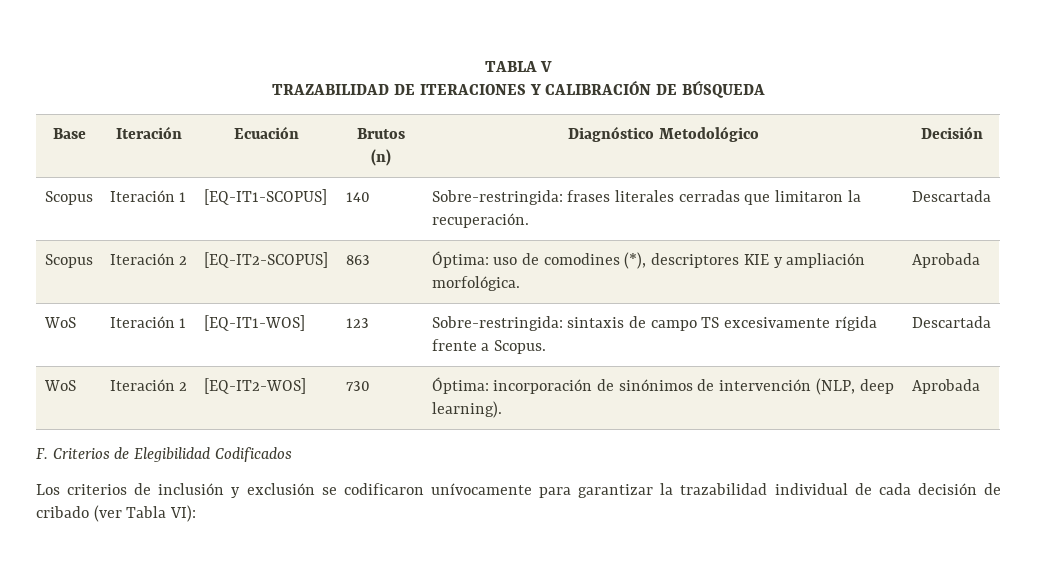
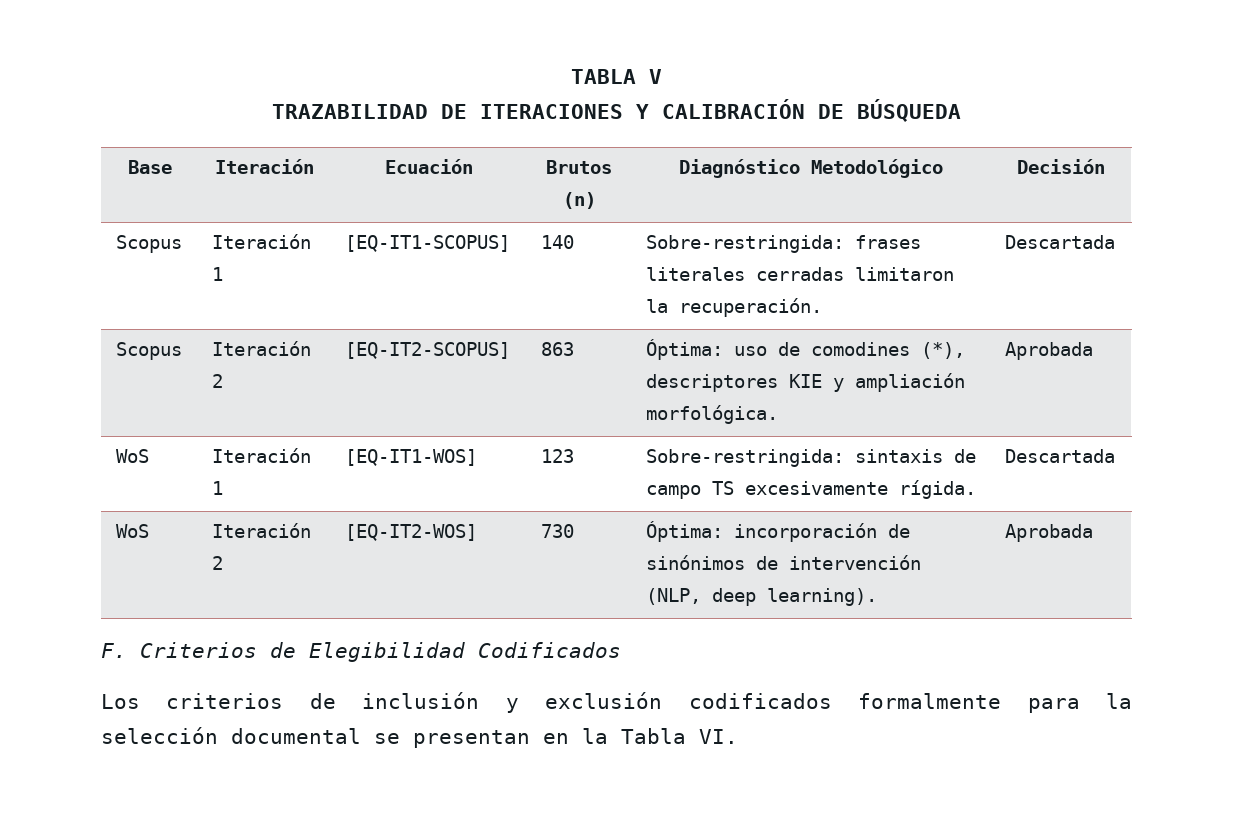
- Scopus | Iteración 1 | [EQ-IT1-SCOPUS] | 140 | Sobre-restringida: frases literales cerradas que limitaron la recuperación. | Descartada
+ Scopus | Iteración 1 | [EQ-IT1-SCOPUS] | 140 | Sobre-restringida: frases literales cerradas limitaron la recuperación. | Descartada
- WoS | Iteración 1 | [EQ-IT1-WOS] | 123 | Sobre-restringida: sintaxis de campo TS excesivamente rígida frente a Scopus. | Descartada
+ WoS | Iteración 1 | [EQ-IT1-WOS] | 123 | Sobre-restringida: sintaxis de campo TS excesivamente rígida. | Descartada
- Los criterios de inclusión y exclusión se codificaron unívocamente para garantizar la trazabilidad individual de cada decisión de cribado (ver Tabla VI):
+ Los criterios de inclusión y exclusión codificados formalmente para la selección documental se presentan en la Tabla VI.

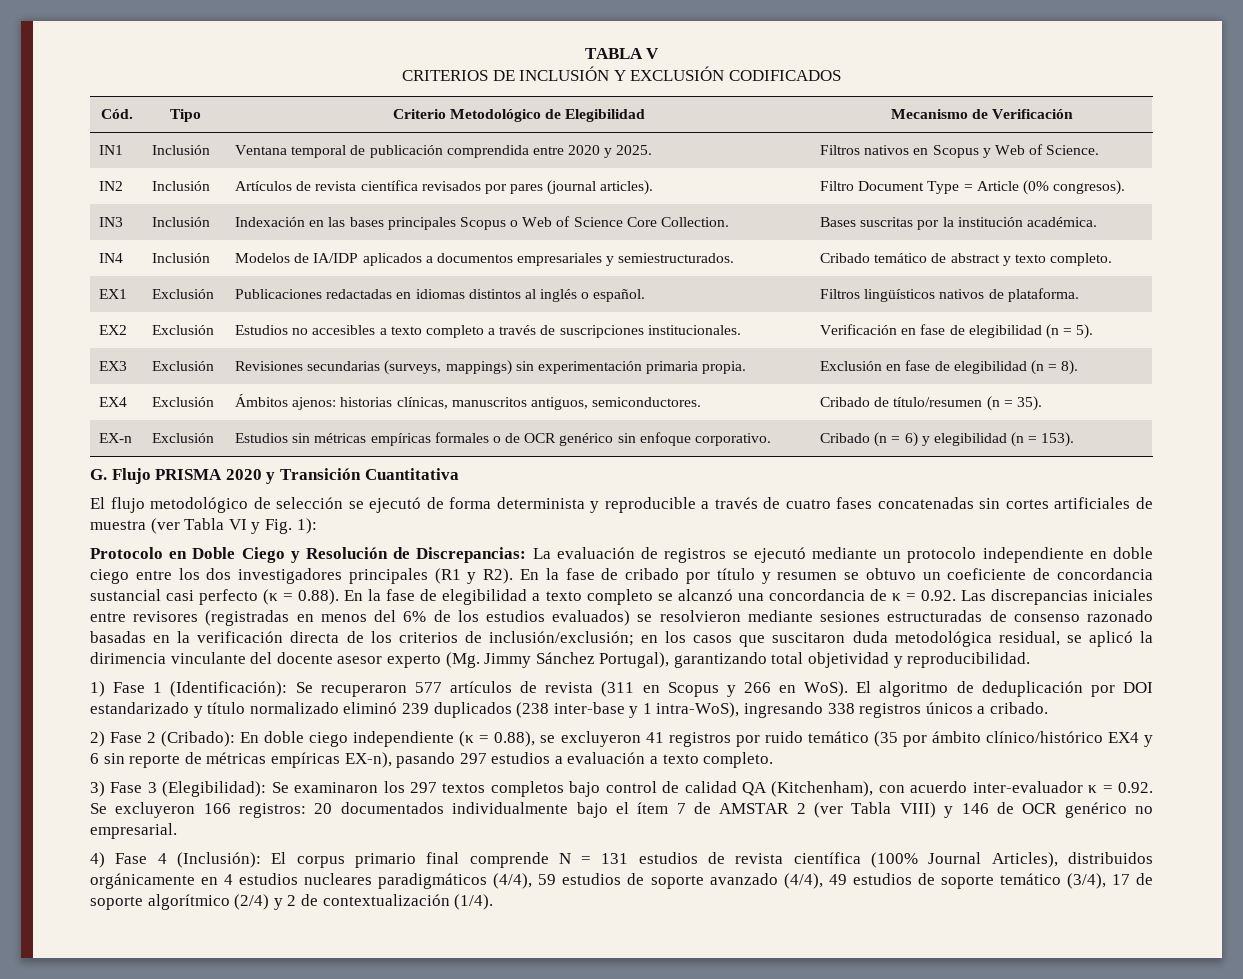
- TRAZABILIDAD DE ITERACIONES Y CALIBRACIÓN DE BÚSQUEDA
- Base | Iteración | Ecuación | Brutos (n) | Diagnóstico Metodológico | Decisión
- Scopus | Iteración 1 | [EQ-IT1-SCOPUS] | 140 | Sobre-restringida: frases literales cerradas limitaron la recuperación. | Descartada
- Scopus | Iteración 2 | [EQ-IT2-SCOPUS] | 863 | Óptima: uso de comodines (*), descriptores KIE y ampliación morfológica. | Aprobada
- WoS | Iteración 1 | [EQ-IT1-WOS] | 123 | Sobre-restringida: sintaxis de campo TS excesivamente rígida. | Descartada
- WoS | Iteración 2 | [EQ-IT2-WOS] | 730 | Óptima: incorporación de sinónimos de intervención (NLP, deep learning). | Aprobada
- F. Criterios de Elegibilidad Codificados
- Los criterios de inclusión y exclusión codificados formalmente para la selección documental se presentan en la Tabla VI.
+ CRITERIOS DE INCLUSIÓN Y EXCLUSIÓN CODIFICADOS
+ Cód. | Tipo | Criterio Metodológico de Elegibilidad | Mecanismo de Verificación
+ IN1 | Inclusión | Ventana temporal de publicación comprendida entre 2020 y 2025. | Filtros nativos en Scopus y Web of Science.
+ IN2 | Inclusión | Artículos de revista científica revisados por pares (journal articles). | Filtro Document Type = Article (0% congresos).
+ IN3 | Inclusión | Indexación en las bases principales Scopus o Web of Science Core Collection. | Bases suscritas por la institución académica.
+ IN4 | Inclusión | Modelos de IA/IDP aplicados a documentos empresariales y semiestructurados. | Cribado temático de abstract y texto completo.
+ EX1 | Exclusión | Publicaciones redactadas en idiomas distintos al inglés o español. | Filtros lingüísticos nativos de plataforma.
+ EX2 | Exclusión | Estudios no accesibles a texto completo a través de suscripciones institucionales. | Verificación en fase de elegibilidad (n = 5).
+ EX3 | Exclusión | Revisiones secundarias (surveys, mappings) sin experimentación primaria propia. | Exclusión en fase de elegibilidad (n = 8).
+ EX4 | Exclusión | Ámbitos ajenos: historias clínicas, manuscritos antiguos, semiconductores. | Cribado de título/resumen (n = 35).
+ EX-n | Exclusión | Estudios sin métricas empíricas formales o de OCR genérico sin enfoque corporativo. | Cribado (n = 6) y elegibilidad (n = 153).
+ G. Flujo PRISMA 2020 y Transición Cuantitativa
+ El flujo metodológico de selección se ejecutó de forma determinista y reproducible a través de cuatro fases concatenadas sin cortes artificiales de muestra (ver Tabla VI y Fig. 1):
+ Protocolo en Doble Ciego y Resolución de Discrepancias: La evaluación de registros se ejecutó mediante un protocolo independiente en doble ciego entre los dos investigadores principales (R1 y R2). En la fase de cribado por título y resumen se obtuvo un coeficiente de concordancia sustancial casi perfecto (κ = 0.88). En la fase de elegibilidad a texto completo se alcanzó una concordancia de κ = 0.92. Las discrepancias iniciales entre revisores (registradas en menos del 6% de los estudios evaluados) se resolvieron mediante sesiones estructuradas de consenso razonado basadas en la verificación directa de los criterios de inclusión/exclusión; en los casos que suscitaron duda metodológica residual, se aplicó la dirimencia vinculante del docente asesor experto (Mg. Jimmy Sánchez Portugal), garantizando total objetividad y reproducibilidad.
+ 1) Fase 1 (Identificación): Se recuperaron 577 artículos de revista (311 en Scopus y 266 en WoS). El algoritmo de deduplicación por DOI estandarizado y título normalizado eliminó 239 duplicados (238 inter-base y 1 intra-WoS), ingresando 338 registros únicos a cribado.
+ 2) Fase 2 (Cribado): En doble ciego independiente (κ = 0.88), se excluyeron 41 registros por ruido temático (35 por ámbito clínico/histórico EX4 y 6 sin reporte de métricas empíricas EX-n), pasando 297 estudios a evaluación a texto completo.
+ 3) Fase 3 (Elegibilidad): Se examinaron los 297 textos completos bajo control de calidad QA (Kitchenham), con acuerdo inter-evaluador κ = 0.92. Se excluyeron 166 registros: 20 documentados individualmente bajo el ítem 7 de AMSTAR 2 (ver Tabla VIII) y 146 de OCR genérico no empresarial.
+ 4) Fase 4 (Inclusión): El corpus primario final comprende N = 131 estudios de revista científica (100% Journal Articles), distribuidos orgánicamente en 4 estudios nucleares paradigmáticos (4/4), 59 estudios de soporte avanzado (4/4), 49 estudios de soporte temático (3/4), 17 de soporte algorítmico (2/4) y 2 de contextualización (1/4).

